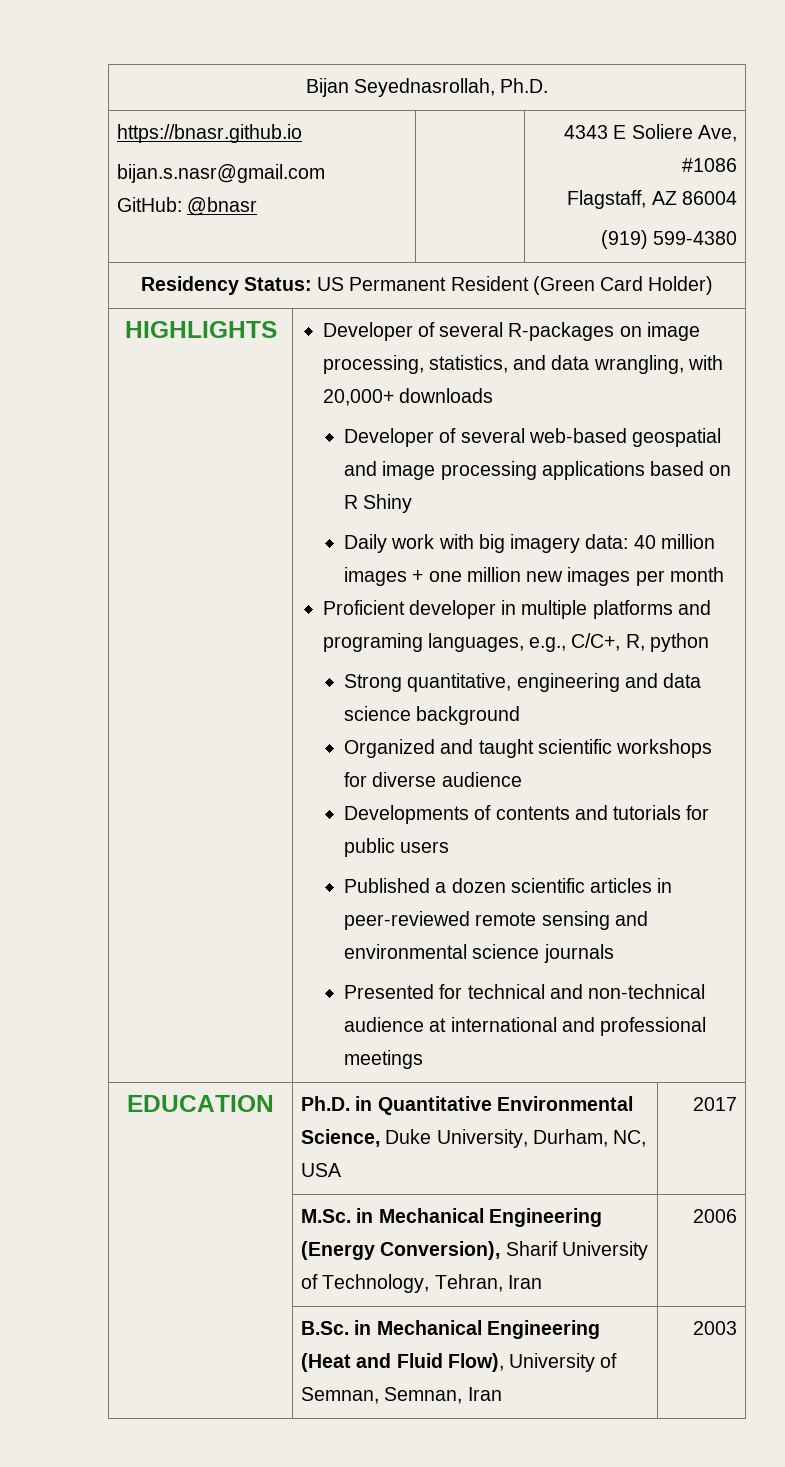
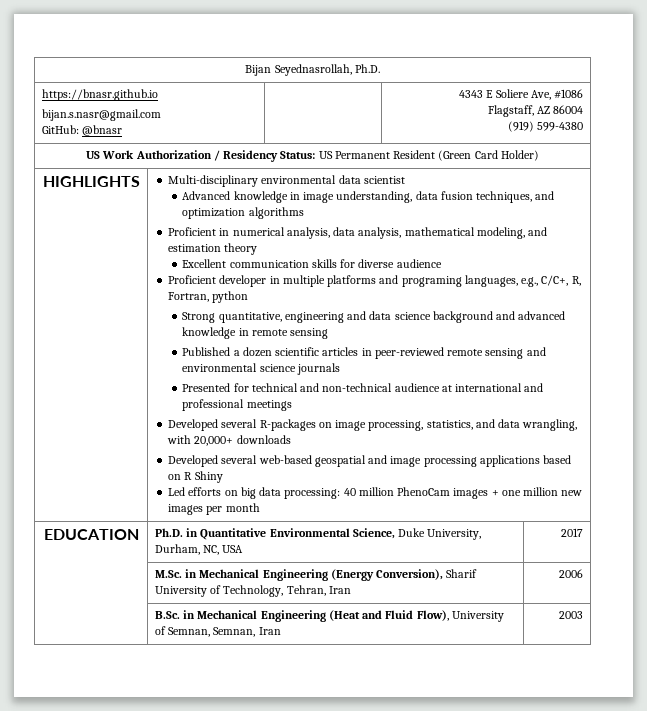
- Residency Status: US Permanent Resident (Green Card Holder)
+ US Work Authorization / Residency Status: US Permanent Resident (Green Card Holder)
- Developer of several R-packages on image processing, statistics, and data wrangling, with 20,000+ downloads
- Developer of several web-based geospatial and image processing applications based on R Shiny
- Daily work with big imagery data: 40 million images + one million new images per month
+ Multi-disciplinary environmental data scientist
+ Advanced knowledge in image understanding, data fusion techniques, and optimization algorithms
+ Proficient in numerical analysis, data analysis, mathematical modeling, and estimation theory
+ Excellent communication skills for diverse audience
- Proficient developer in multiple platforms and programing languages, e.g., C/C+, R, python
+ Proficient developer in multiple platforms and programing languages, e.g., C/C+, R, Fortran, python
- Strong quantitative, engineering and data science background
- Organized and taught scientific workshops for diverse audience
- Developments of contents and tutorials for public users
+ Strong quantitative, engineering and data science background and advanced knowledge in remote sensing
+ Developed several R-packages on image processing, statistics, and data wrangling, with 20,000+ downloads
+ Developed several web-based geospatial and image processing applications based on R Shiny
+ Led efforts on big data processing: 40 million PhenoCam images + one million new images per month

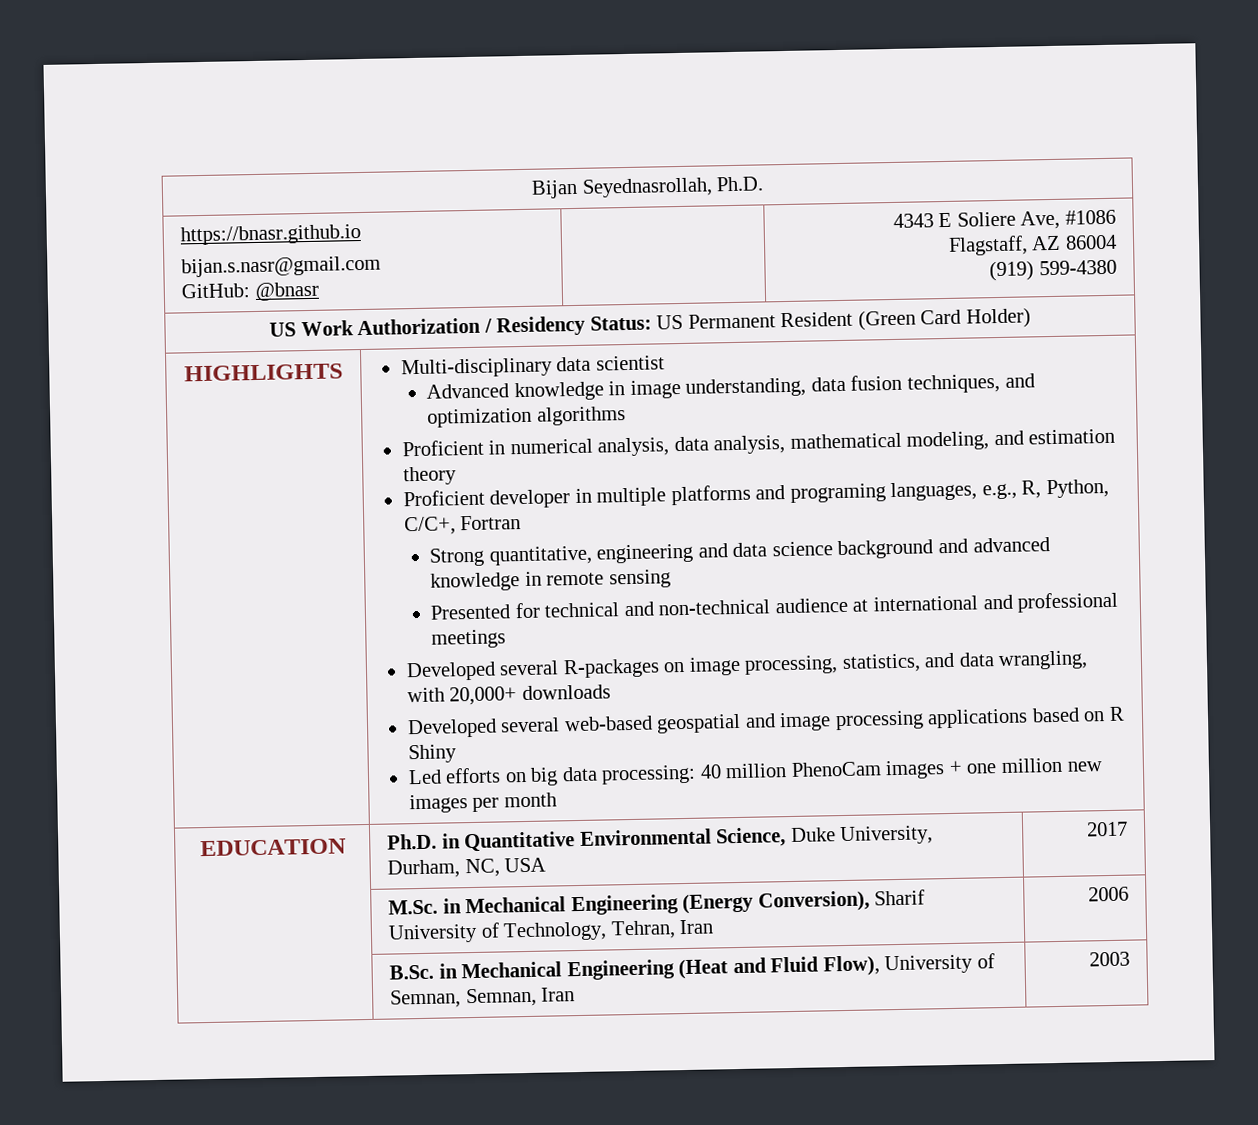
- Multi-disciplinary environmental data scientist
+ Multi-disciplinary data scientist
- Excellent communication skills for diverse audience
- Proficient developer in multiple platforms and programing languages, e.g., C/C+, R, Fortran, python
+ Proficient developer in multiple platforms and programing languages, e.g., R, Python, C/C+, Fortran
- Published a dozen scientific articles in peer-reviewed remote sensing and environmental science journals

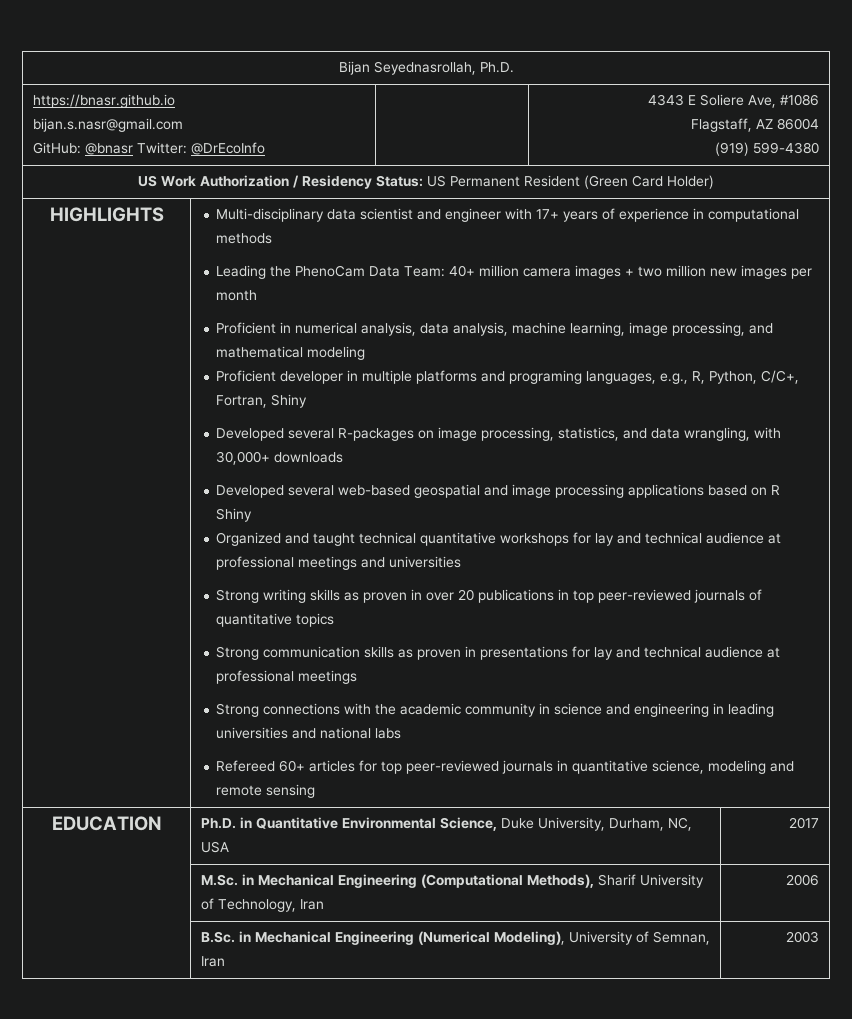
  https://bnasr.github.io
  bijan.s.nasr@gmail.com
- GitHub: @bnasr | | 4343 E Soliere Ave, #1086
+ GitHub: @bnasr Twitter: @DrEcoInfo | | 4343 E Soliere Ave, #1086
- Multi-disciplinary data scientist
- Advanced knowledge in image understanding, data fusion techniques, and optimization algorithms
+ Multi-disciplinary data scientist and engineer with 17+ years of experience in computational methods
+ Leading the PhenoCam Data Team: 40+ million camera images + two million new images per month
- Proficient in numerical analysis, data analysis, mathematical modeling, and estimation theory
+ Proficient in numerical analysis, data analysis, machine learning, image processing, and mathematical modeling
- Proficient developer in multiple platforms and programing languages, e.g., R, Python, C/C+, Fortran
- Strong quantitative, engineering and data science background and advanced knowledge in remote sensing
- Presented for technical and non-technical audience at international and professional meetings
+ Proficient developer in multiple platforms and programing languages, e.g., R, Python, C/C+, Fortran, Shiny
- Developed several R-packages on image processing, statistics, and data wrangling, with 20,000+ downloads
+ Developed several R-packages on image processing, statistics, and data wrangling, with 30,000+ downloads
- Led efforts on big data processing: 40 million PhenoCam images + one million new images per month
+ Organized and taught technical quantitative workshops for lay and technical audience at professional meetings and universities
+ Strong writing skills as proven in over 20 publications in top peer-reviewed journals of quantitative topics
+ Strong communication skills as proven in presentations for lay and technical audience at professional meetings
+ Strong connections with the academic community in science and engineering in leading universities and national labs
+ Refereed 60+ articles for top peer-reviewed journals in quantitative science, modeling and remote sensing
- | M.Sc. in Mechanical Engineering (Energy Conversion), Sharif University of Technology, Tehran, Iran | 2006
+ | M.Sc. in Mechanical Engineering (Computational Methods), Sharif University of Technology, Iran | 2006
- | B.Sc. in Mechanical Engineering (Heat and Fluid Flow), University of Semnan, Semnan, Iran | 2003
+ | B.Sc. in Mechanical Engineering (Numerical Modeling), University of Semnan, Iran | 2003

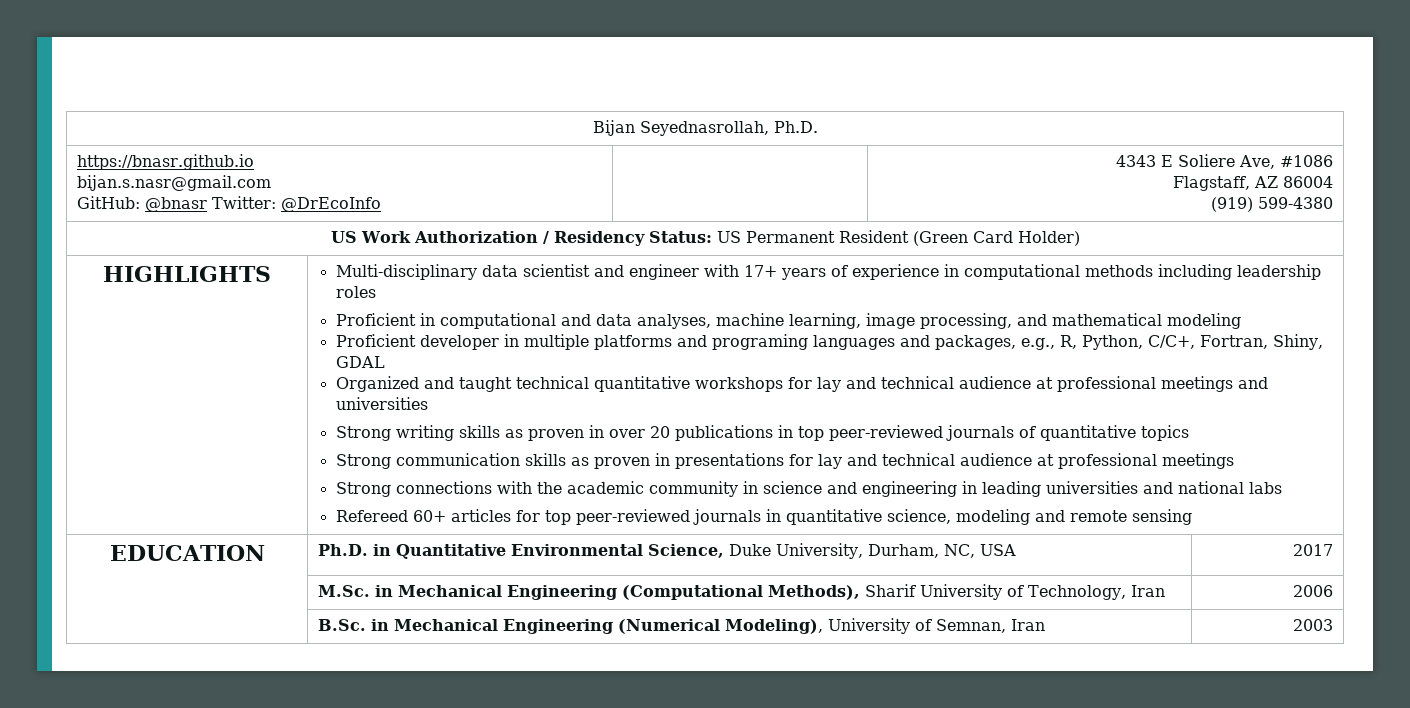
- Multi-disciplinary data scientist and engineer with 17+ years of experience in computational methods
- Leading the PhenoCam Data Team: 40+ million camera images + two million new images per month
- Proficient in numerical analysis, data analysis, machine learning, image processing, and mathematical modeling
+ Multi-disciplinary data scientist and engineer with 17+ years of experience in computational methods including leadership roles
+ Proficient in computational and data analyses, machine learning, image processing, and mathematical modeling
- Proficient developer in multiple platforms and programing languages, e.g., R, Python, C/C+, Fortran, Shiny
- Developed several R-packages on image processing, statistics, and data wrangling, with 30,000+ downloads
- Developed several web-based geospatial and image processing applications based on R Shiny
+ Proficient developer in multiple platforms and programing languages and packages, e.g., R, Python, C/C+, Fortran, Shiny, GDAL

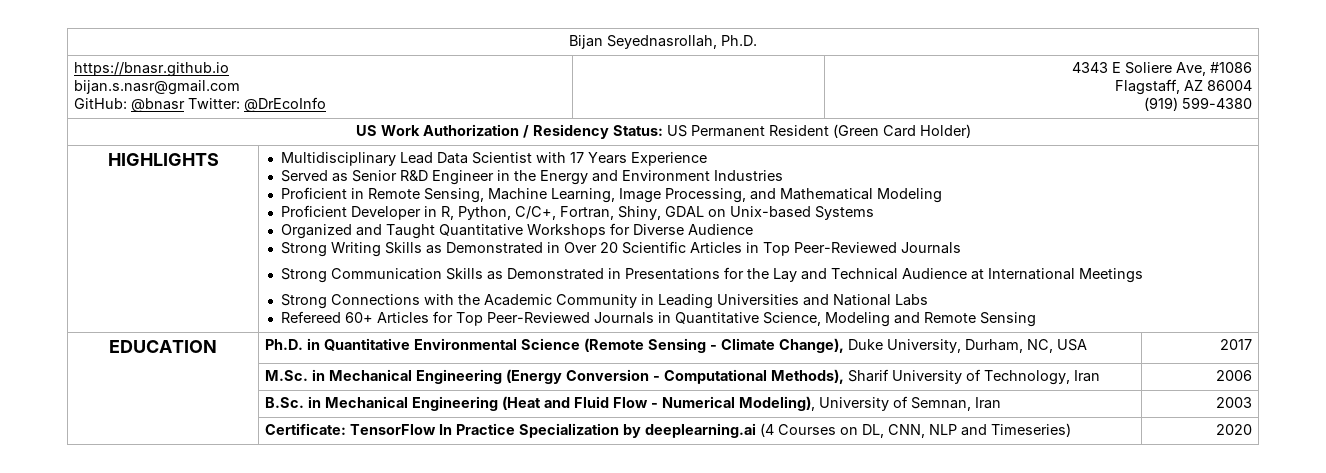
- Multi-disciplinary data scientist and engineer with 17+ years of experience in computational methods including leadership roles
- Proficient in computational and data analyses, machine learning, image processing, and mathematical modeling
- Proficient developer in multiple platforms and programing languages and packages, e.g., R, Python, C/C+, Fortran, Shiny, GDAL
+ Multidisciplinary Lead Data Scientist with 17 Years Experience
+ Served as Senior R&D Engineer in the Energy and Environment Industries
+ Proficient in Remote Sensing, Machine Learning, Image Processing, and Mathematical Modeling
+ Proficient Developer in R, Python, C/C+, Fortran, Shiny, GDAL on Unix-based Systems
- Organized and taught technical quantitative workshops for lay and technical audience at professional meetings and universities
- Strong writing skills as proven in over 20 publications in top peer-reviewed journals of quantitative topics
- Strong communication skills as proven in presentations for lay and technical audience at professional meetings
- Strong connections with the academic community in science and engineering in leading universities and national labs
- Refereed 60+ articles for top peer-reviewed journals in quantitative science, modeling and remote sensing
+ Organized and Taught Quantitative Workshops for Diverse Audience
+ Strong Writing Skills as Demonstrated in Over 20 Scientific Articles in Top Peer-Reviewed Journals
+ Strong Communication Skills as Demonstrated in Presentations for the Lay and Technical Audience at International Meetings
+ Strong Connections with the Academic Community in Leading Universities and National Labs
+ Refereed 60+ Articles for Top Peer-Reviewed Journals in Quantitative Science, Modeling and Remote Sensing
- EDUCATION | Ph.D. in Quantitative Environmental Science, Duke University, Durham, NC, USA | 2017
+ EDUCATION | Ph.D. in Quantitative Environmental Science (Remote Sensing - Climate Change), Duke University, Durham, NC, USA | 2017
- | M.Sc. in Mechanical Engineering (Computational Methods), Sharif University of Technology, Iran | 2006
+ | M.Sc. in Mechanical Engineering (Energy Conversion - Computational Methods), Sharif University of Technology, Iran | 2006
- | B.Sc. in Mechanical Engineering (Numerical Modeling), University of Semnan, Iran | 2003
+ | B.Sc. in Mechanical Engineering (Heat and Fluid Flow - Numerical Modeling), University of Semnan, Iran | 2003
+ | Certificate: TensorFlow In Practice Specialization by deeplearning.ai (4 Courses on DL, CNN, NLP and Timeseries) | 2020

